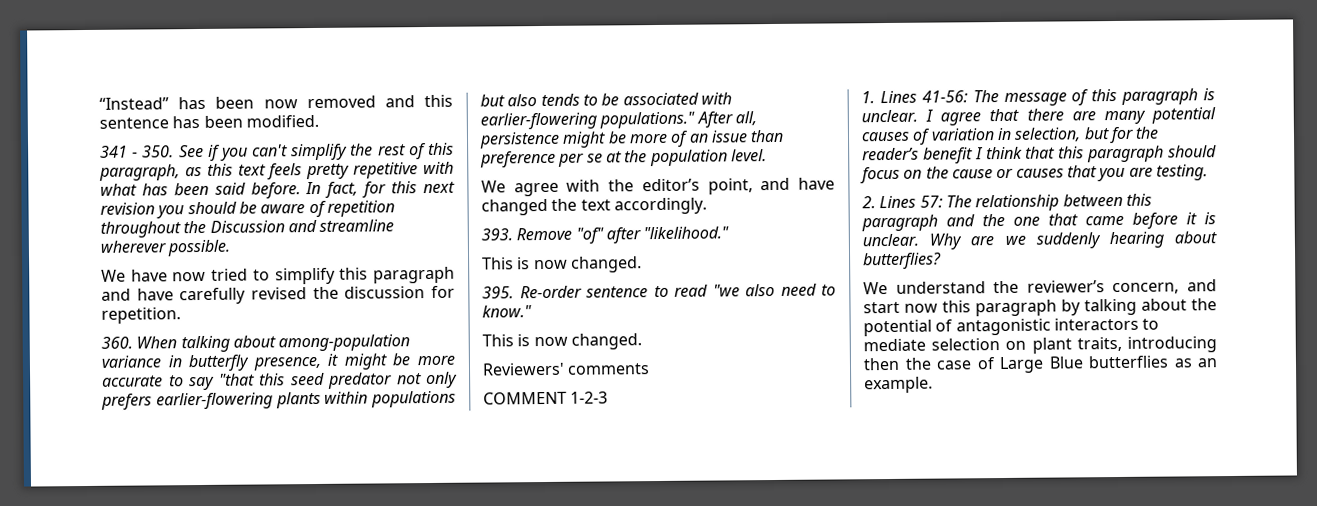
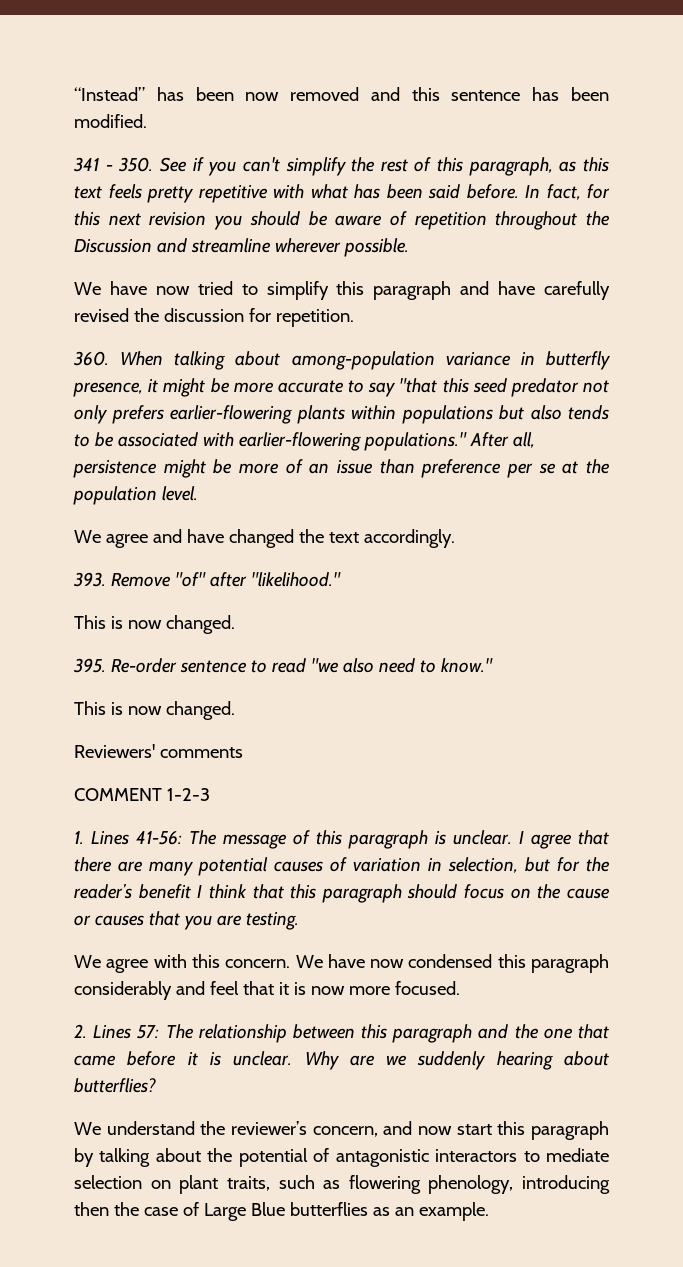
- We agree with the editor’s point, and have changed the text accordingly.
+ We agree and have changed the text accordingly.
+ We agree with this concern. We have now condensed this paragraph considerably and feel that it is now more focused.
- We understand the reviewer’s concern, and start now this paragraph by talking about the potential of antagonistic interactors to mediate selection on plant traits, introducing then the case of Large Blue butterflies as an example.
+ We understand the reviewer’s concern, and now start this paragraph by talking about the potential of antagonistic interactors to mediate selection on plant traits, such as flowering phenology, introducing then the case of Large Blue butterflies as an example.

